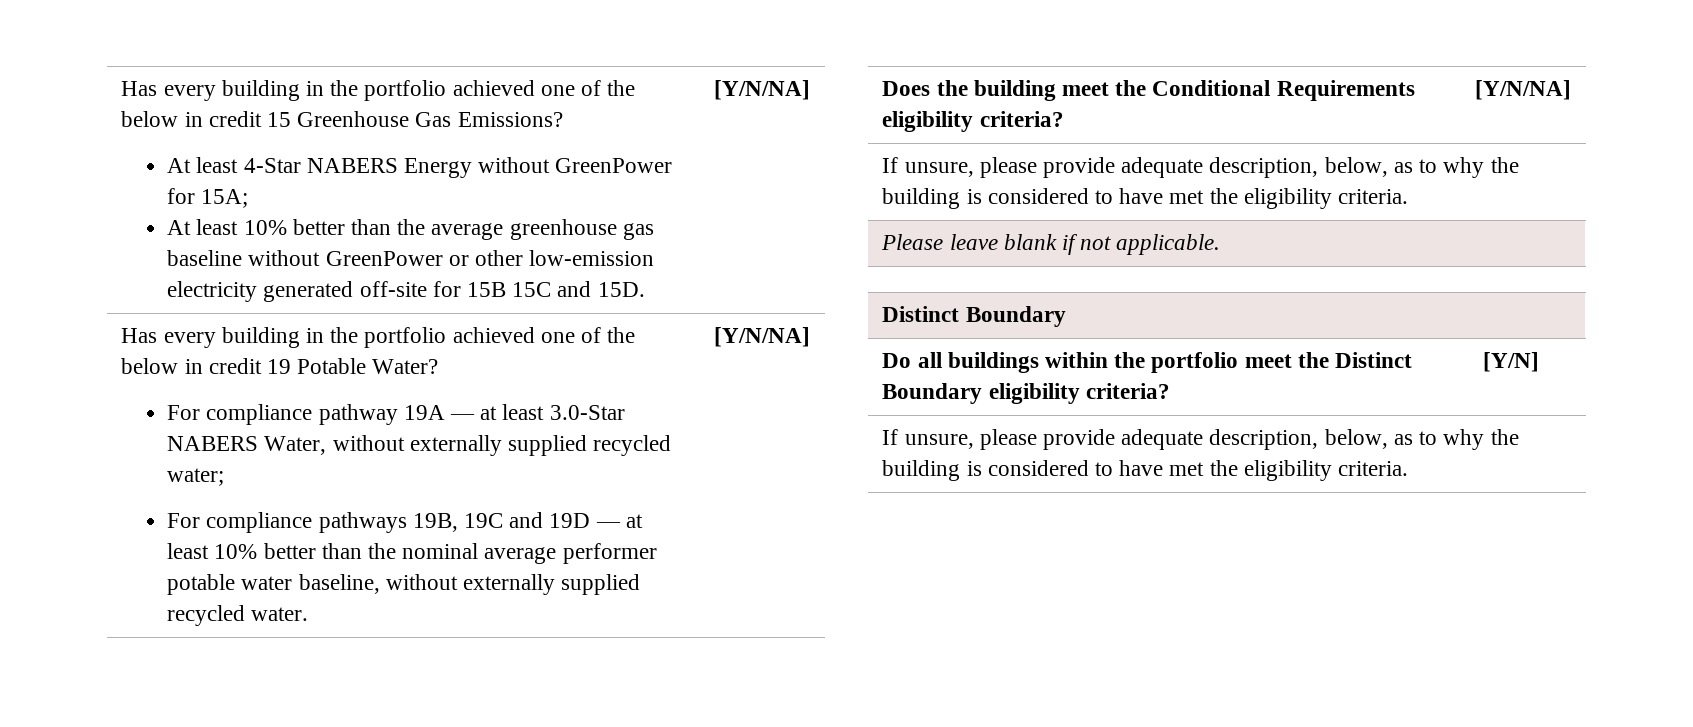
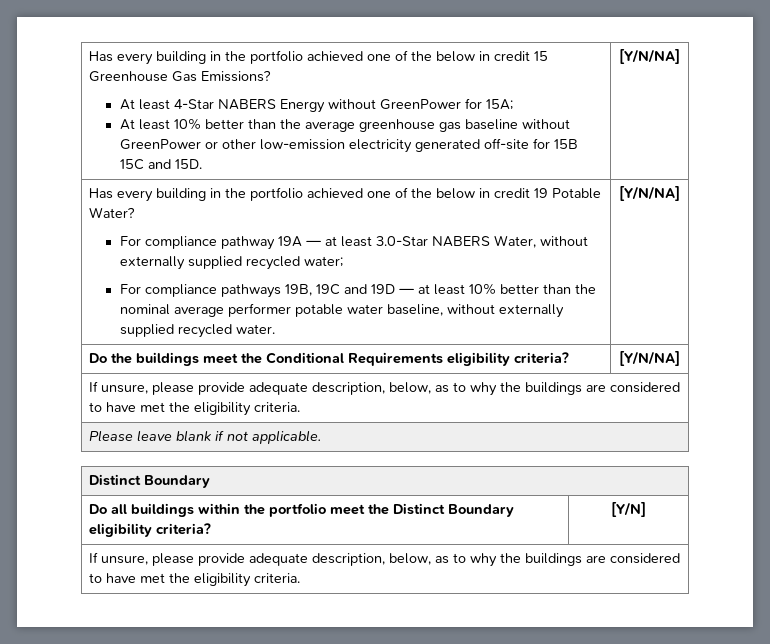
- Does the building meet the Conditional Requirements eligibility criteria? | [Y/N/NA]
- If unsure, please provide adequate description, below, as to why the building is considered to have met the eligibility criteria.
+ Do the buildings meet the Conditional Requirements eligibility criteria? | [Y/N/NA]
+ If unsure, please provide adequate description, below, as to why the buildings are considered to have met the eligibility criteria.
  Do all buildings within the portfolio meet the Distinct Boundary eligibility criteria? | [Y/N]
- If unsure, please provide adequate description, below, as to why the building is considered to have met the eligibility criteria.
+ If unsure, please provide adequate description, below, as to why the buildings are considered to have met the eligibility criteria.

